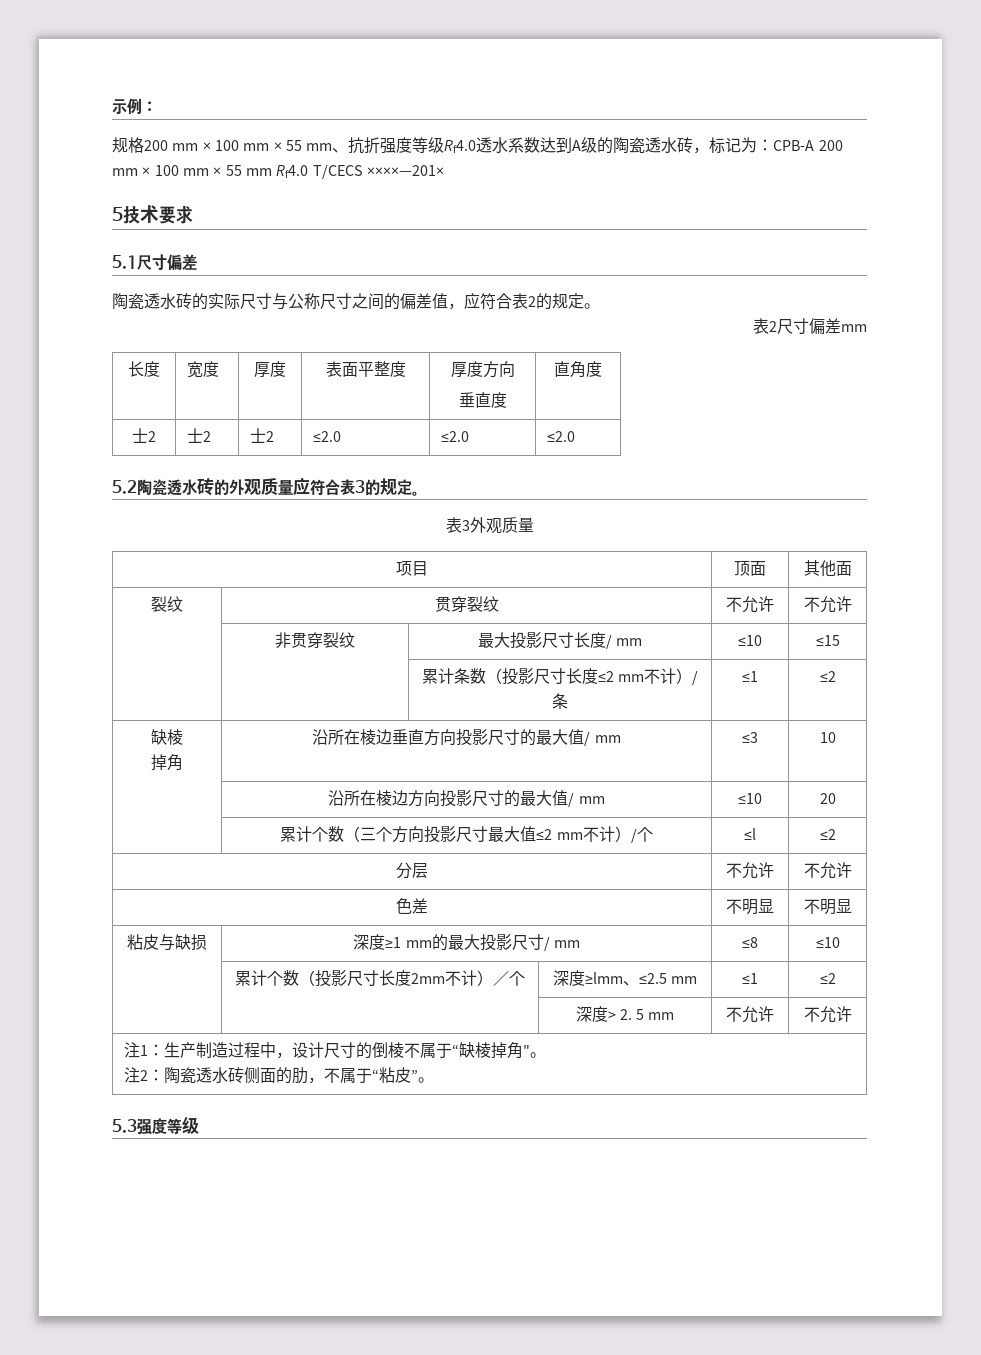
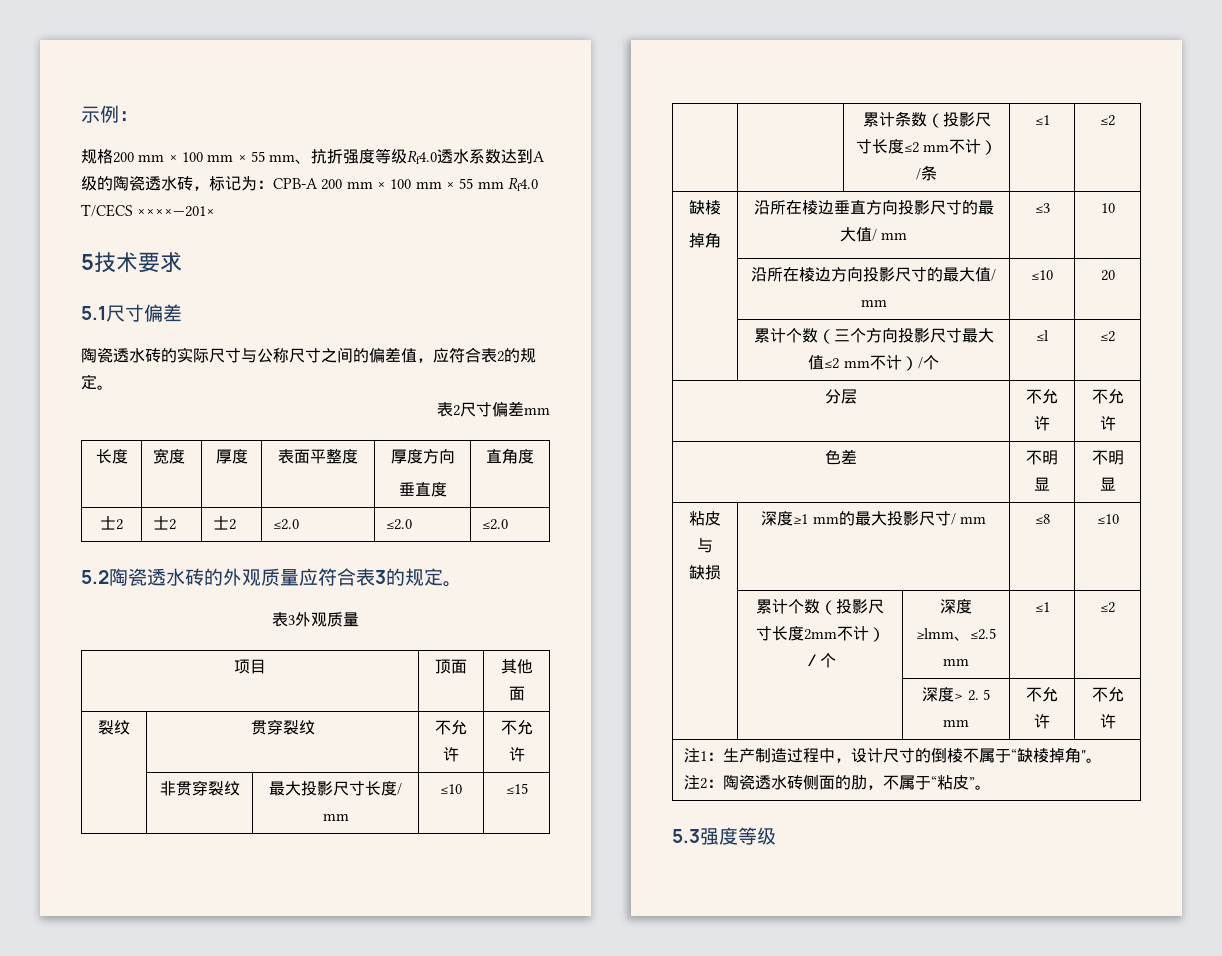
- 粘皮与缺损 | 深度≥1 mm的最大投影尺寸/ mm | ≤8 | ≤10
+ 粘皮与
+ 缺损 | 深度≥1 mm的最大投影尺寸/ mm | ≤8 | ≤10

